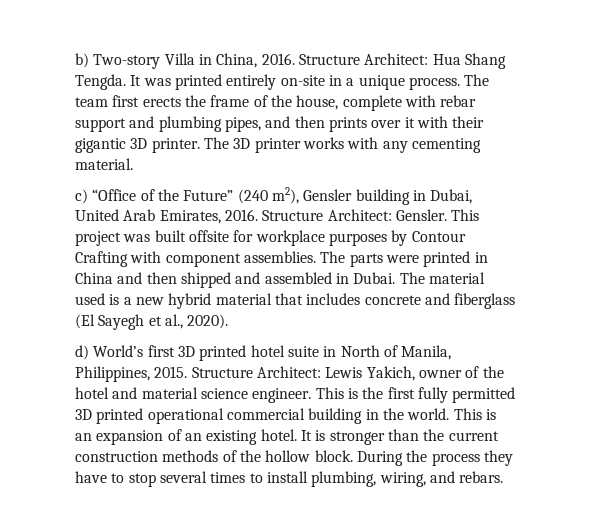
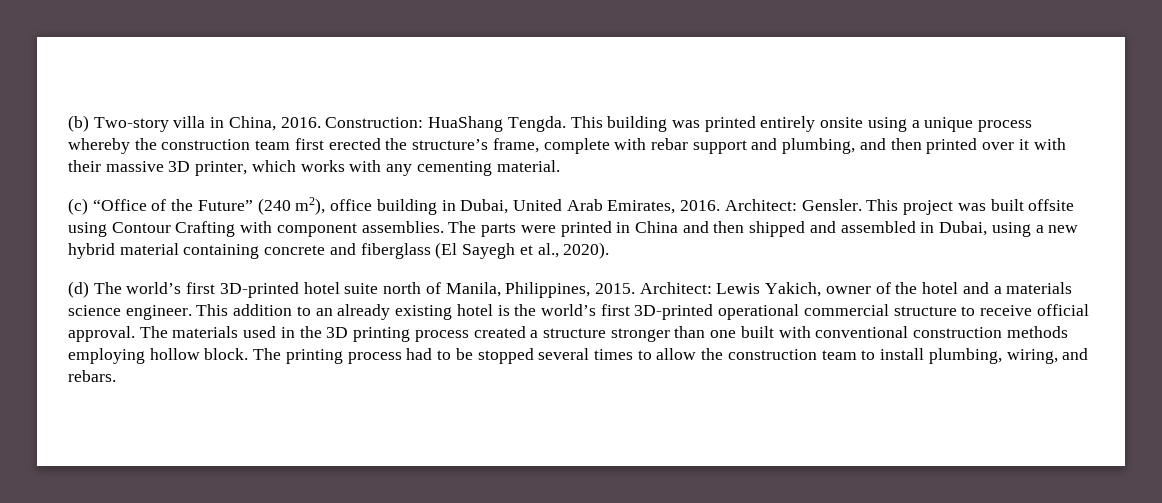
- b) Two-story Villa in China, 2016. Structure Architect: Hua Shang Tengda. It was printed entirely on-site in a unique process. The team first erects the frame of the house, complete with rebar support and plumbing pipes, and then prints over it with their gigantic 3D printer. The 3D printer works with any cementing material.
+ (b) Two-story villa in China, 2016. Construction: HuaShang Tengda. This building was printed entirely onsite using a unique process whereby the construction team first erected the structure’s frame, complete with rebar support and plumbing, and then printed over it with their massive 3D printer, which works with any cementing material.
- c) “Office of the Future” (240 m2), Gensler building in Dubai, United Arab Emirates, 2016.
+ (c) “Office of the Future” (240 m2), office building in Dubai, United Arab Emirates, 2016.
- Structure Architect: Gensler.
+ Architect: Gensler.
- This project was built offsite for workplace purposes by Contour Crafting with component assemblies.
+ This project was built offsite using Contour Crafting with component assemblies.
- The parts were printed in China and then shipped and assembled in Dubai. The material used is a new hybrid material that includes concrete and fiberglass (El Sayegh et al., 2020).
+ The parts were printed in China and then shipped and assembled in Dubai, using a new hybrid material containing concrete and fiberglass (El Sayegh et al., 2020).
- d) World’s first 3D printed hotel suite in North of Manila, Philippines, 2015.
+ (d) The world’s first 3D-printed hotel suite north of Manila, Philippines, 2015.
- Structure Architect: Lewis Yakich, owner of the hotel and material science engineer.
+ Architect: Lewis Yakich, owner of the hotel and a materials science engineer.
- This is the first fully permitted 3D printed operational commercial building in the world. This is an expansion of an existing hotel. It is stronger than the current construction methods of the hollow block. During the process they have to stop several times to install plumbing, wiring, and rebars.
+ This addition to an already existing hotel is the world’s first 3D-printed operational commercial structure to receive official approval. The materials used in the 3D printing process created a structure stronger than one built with conventional construction methods employing hollow block. The printing process had to be stopped several times to allow the construction team to install plumbing, wiring, and rebars.

